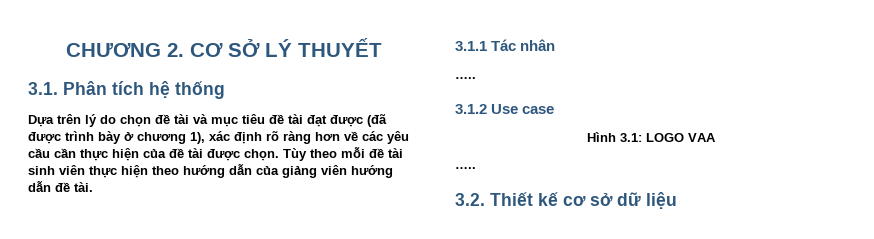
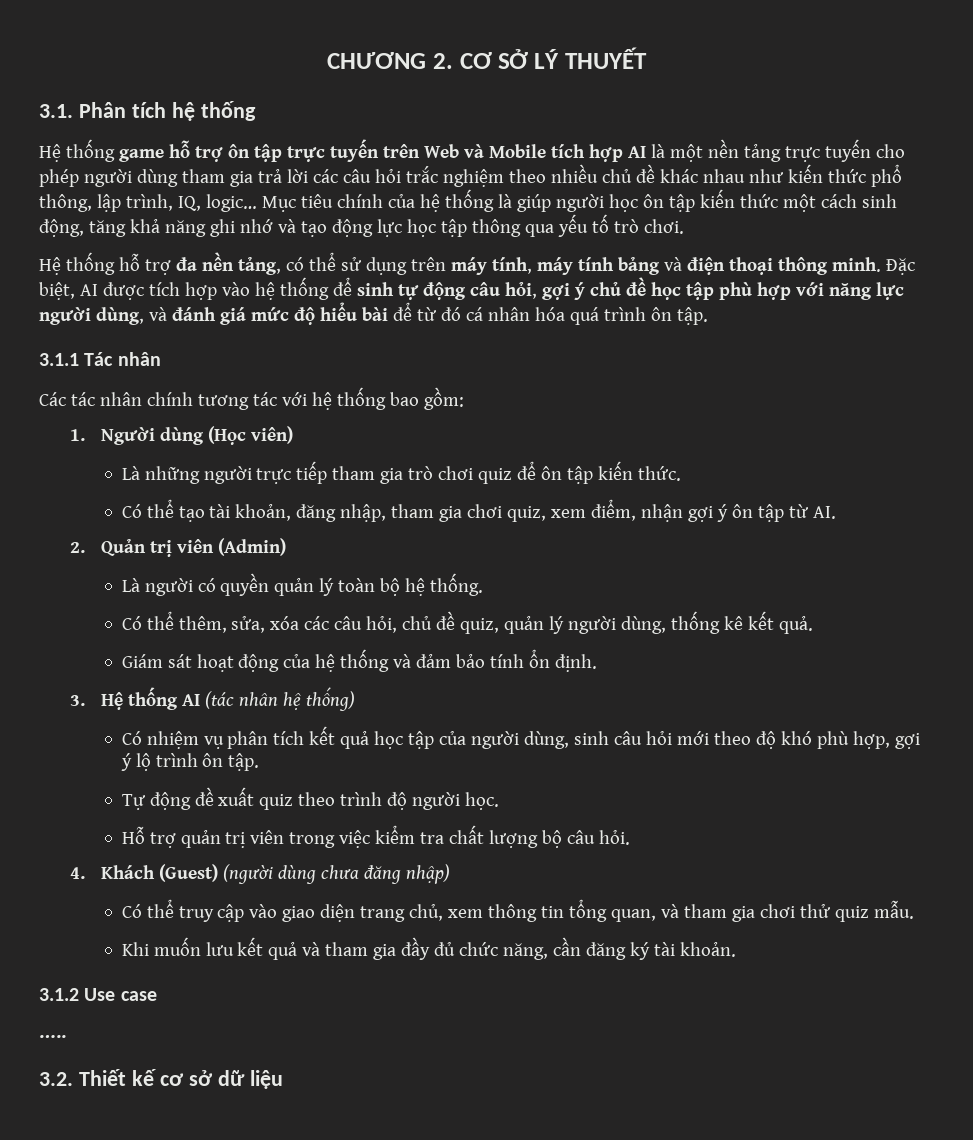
- Dựa trên lý do chọn đề tài và mục tiêu đề tài đạt được (đã được trình bày ở chương 1), xác định rõ ràng hơn về các yêu cầu cần thực hiện của đề tài được chọn. Tùy theo mỗi đề tài sinh viên thực hiện theo hướng dẫn của giảng viên hướng dẫn đề tài.
+ Hệ thống game hỗ trợ ôn tập trực tuyến trên Web và Mobile tích hợp AI là một nền tảng trực tuyến cho phép người dùng tham gia trả lời các câu hỏi trắc nghiệm theo nhiều chủ đề khác nhau như kiến thức phổ thông, lập trình, IQ, logic… Mục tiêu chính của hệ thống là giúp người học ôn tập kiến thức một cách sinh động, tăng khả năng ghi nhớ và tạo động lực học tập thông qua yếu tố trò chơi.
+ Hệ thống hỗ trợ đa nền tảng, có thể sử dụng trên máy tính, máy tính bảng và điện thoại thông minh. Đặc biệt, AI được tích hợp vào hệ thống để sinh tự động câu hỏi, gợi ý chủ đề học tập phù hợp với năng lực người dùng, và đánh giá mức độ hiểu bài để từ đó cá nhân hóa quá trình ôn tập.
  3.1.1 Tác nhân
- …..
+ Các tác nhân chính tương tác với hệ thống bao gồm:
+ 1. Người dùng (Học viên)
+ Là những người trực tiếp tham gia trò chơi quiz để ôn tập kiến thức.
+ Có thể tạo tài khoản, đăng nhập, tham gia chơi quiz, xem điểm, nhận gợi ý ôn tập từ AI.
+ 2. Quản trị viên (Admin)
+ Là người có quyền quản lý toàn bộ hệ thống.
+ Có thể thêm, sửa, xóa các câu hỏi, chủ đề quiz, quản lý người dùng, thống kê kết quả.
+ Giám sát hoạt động của hệ thống và đảm bảo tính ổn định.
+ 3. Hệ thống AI (tác nhân hệ thống)
+ Có nhiệm vụ phân tích kết quả học tập của người dùng, sinh câu hỏi mới theo độ khó phù hợp, gợi ý lộ trình ôn tập.
+ Tự động đề xuất quiz theo trình độ người học.
+ Hỗ trợ quản trị viên trong việc kiểm tra chất lượng bộ câu hỏi.
+ 4. Khách (Guest) (người dùng chưa đăng nhập)
+ Có thể truy cập vào giao diện trang chủ, xem thông tin tổng quan, và tham gia chơi thử quiz mẫu.
+ Khi muốn lưu kết quả và tham gia đầy đủ chức năng, cần đăng ký tài khoản.
- Hình 3.1: LOGO VAA

